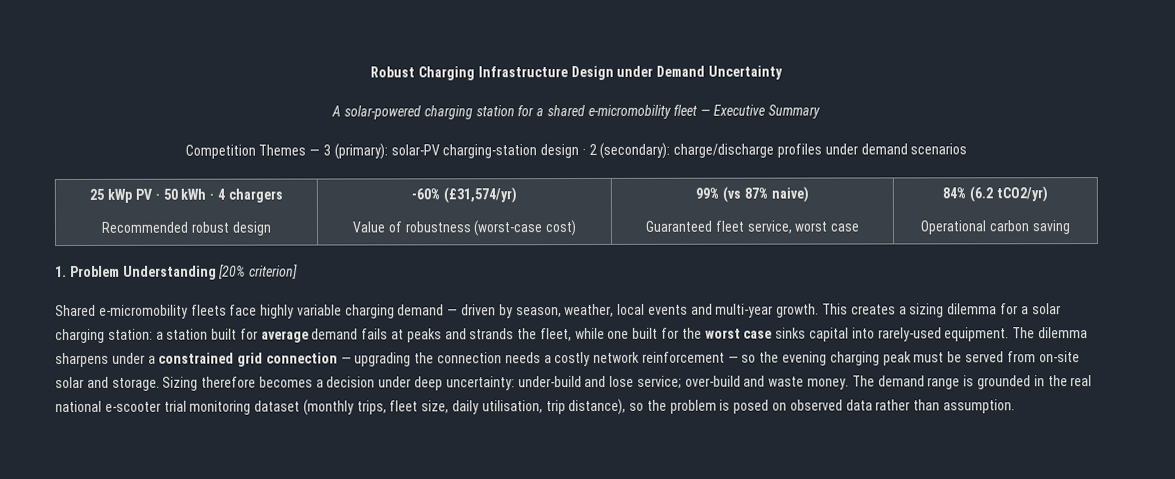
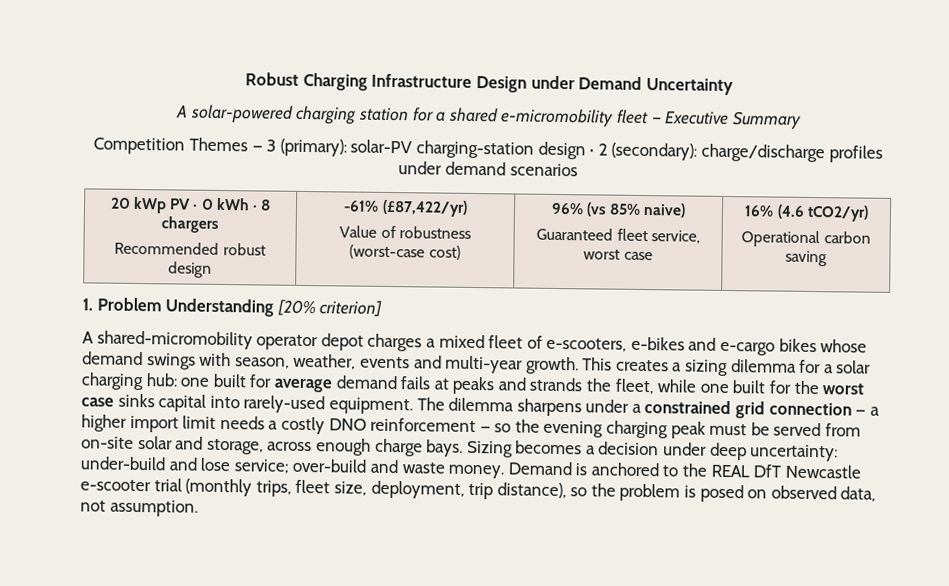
- 25 kWp PV · 50 kWh · 4 chargers
- Recommended robust design | -60% (£31,574/yr)
- Value of robustness (worst-case cost) | 99% (vs 87% naive)
- Guaranteed fleet service, worst case | 84% (6.2 tCO2/yr)
+ 20 kWp PV · 0 kWh · 8 chargers
+ Recommended robust design | -61% (£87,422/yr)
+ Value of robustness (worst-case cost) | 96% (vs 85% naive)
+ Guaranteed fleet service, worst case | 16% (4.6 tCO2/yr)
- Shared e-micromobility fleets face highly variable charging demand — driven by season, weather, local events and multi-year growth.
+ A shared-micromobility operator depot charges a mixed fleet of e-scooters, e-bikes and e-cargo bikes whose demand swings with season, weather, events and multi-year growth.
- This creates a sizing dilemma for a solar charging station: a station built for average demand fails at peaks and strands the fleet, while one built for the worst case sinks capital into rarely-used equipment.
+ This creates a sizing dilemma for a solar charging hub: one built for average demand fails at peaks and strands the fleet, while one built for the worst case sinks capital into rarely-used equipment.
- The dilemma sharpens under a constrained grid connection — upgrading the connection needs a costly network reinforcement — so the evening charging peak must be served from on-site solar and storage. Sizing therefore becomes a decision under deep uncertainty: under-build and lose service; over-build and waste money.
+ The dilemma sharpens under a constrained grid connection — a higher import limit needs a costly DNO reinforcement — so the evening charging peak must be served from on-site solar and storage, across enough charge bays. Sizing becomes a decision under deep uncertainty: under-build and lose service; over-build and waste money.
- The demand range is grounded in the real national e-scooter trial monitoring dataset (monthly trips, fleet size, daily utilisation, trip distance), so the problem is posed on observed data rather than assumption.
+ Demand is anchored to the REAL DfT Newcastle e-scooter trial (monthly trips, fleet size, deployment, trip distance), so the problem is posed on observed data, not assumption.

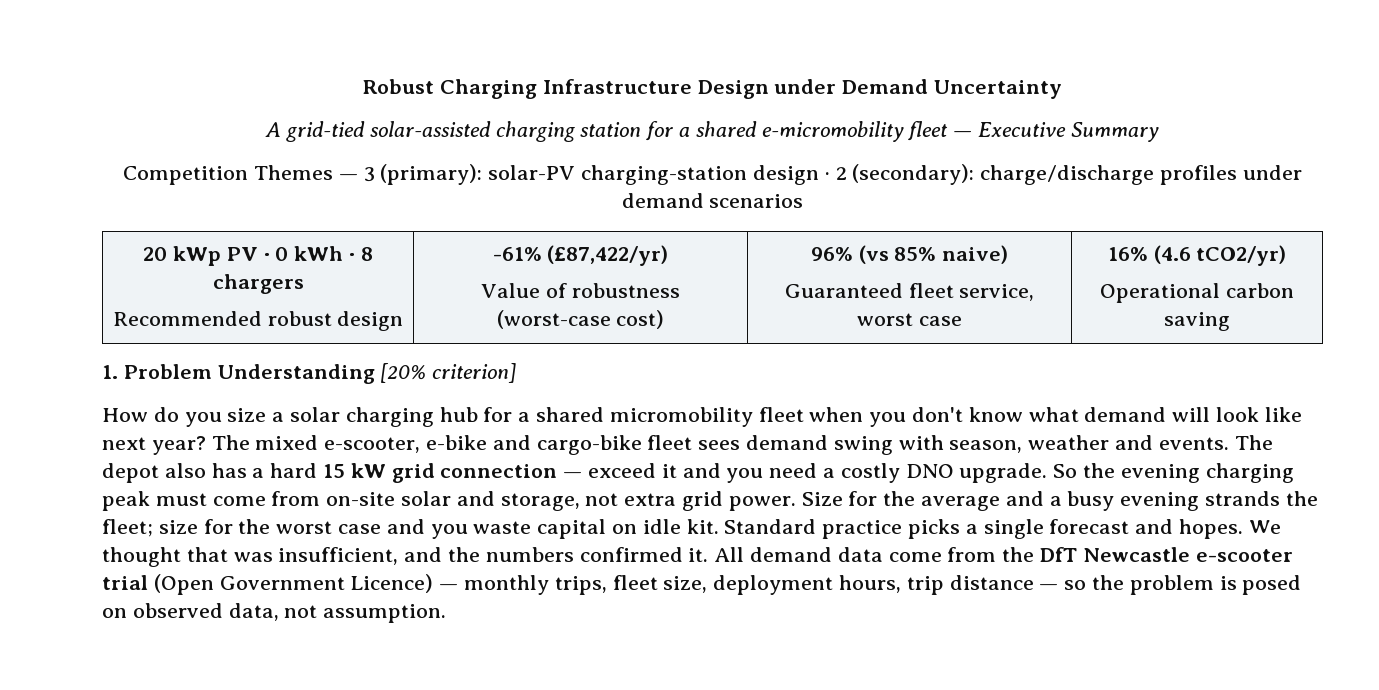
- A solar-powered charging station for a shared e-micromobility fleet — Executive Summary
+ A grid-tied solar-assisted charging station for a shared e-micromobility fleet — Executive Summary
- A shared-micromobility operator depot charges a mixed fleet of e-scooters, e-bikes and e-cargo bikes whose demand swings with season, weather, events and multi-year growth. This creates a sizing dilemma for a solar charging hub: one built for average demand fails at peaks and strands the fleet, while one built for the worst case sinks capital into rarely-used equipment. The dilemma sharpens under a constrained grid connection — a higher import limit needs a costly DNO reinforcement — so the evening charging peak must be served from on-site solar and storage, across enough charge bays. Sizing becomes a decision under deep uncertainty: under-build and lose service; over-build and waste money. Demand is anchored to the REAL DfT Newcastle e-scooter trial (monthly trips, fleet size, deployment, trip distance), so the problem is posed on observed data, not assumption.
+ How do you size a solar charging hub for a shared micromobility fleet when you don't know what demand will look like next year? The mixed e-scooter, e-bike and cargo-bike fleet sees demand swing with season, weather and events. The depot also has a hard 15 kW grid connection — exceed it and you need a costly DNO upgrade. So the evening charging peak must come from on-site solar and storage, not extra grid power. Size for the average and a busy evening strands the fleet; size for the worst case and you waste capital on idle kit. Standard practice picks a single forecast and hopes. We thought that was insufficient, and the numbers confirmed it. All demand data come from the DfT Newcastle e-scooter trial (Open Government Licence) — monthly trips, fleet size, deployment hours, trip distance — so the problem is posed on observed data, not assumption.

